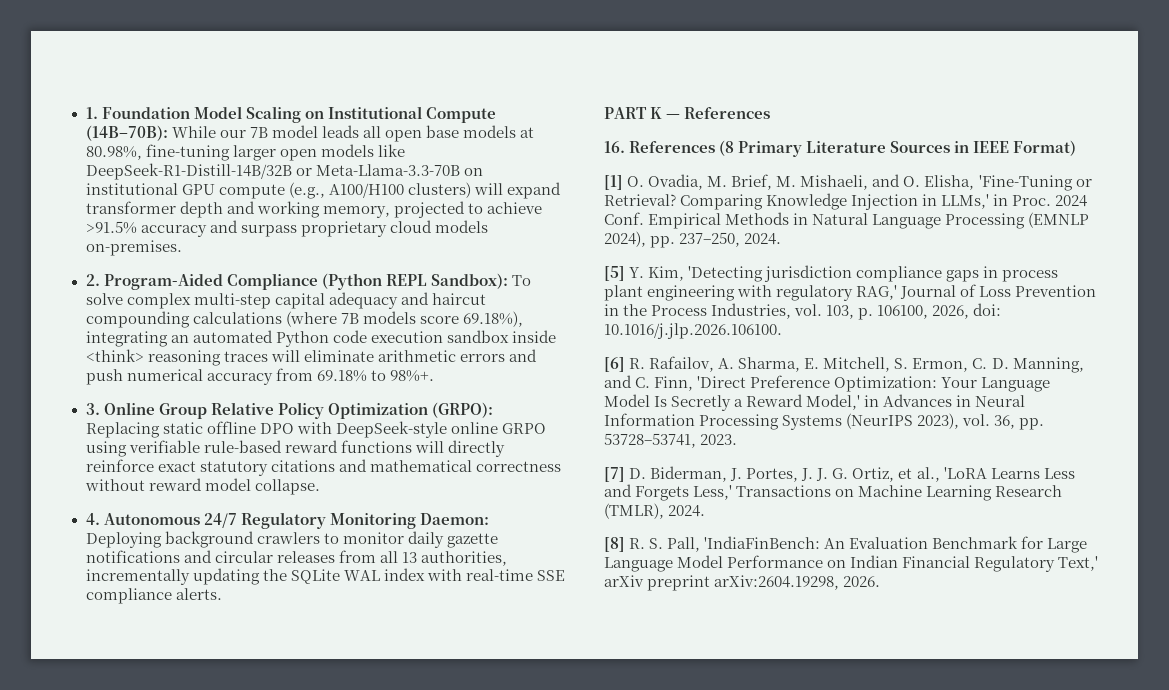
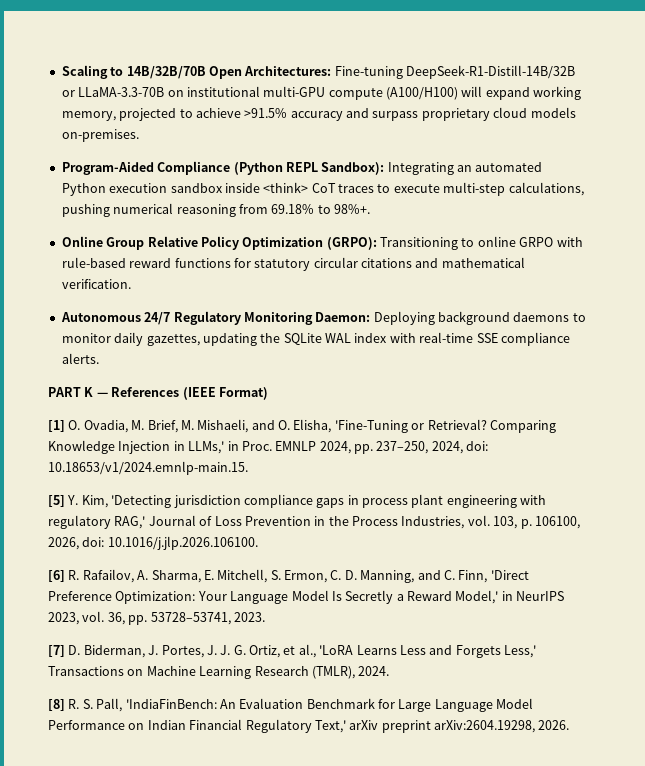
- 1. Foundation Model Scaling on Institutional Compute (14B–70B): While our 7B model leads all open base models at 80.98%, fine-tuning larger open models like DeepSeek-R1-Distill-14B/32B or Meta-Llama-3.3-70B on institutional GPU compute (e.g., A100/H100 clusters) will expand transformer depth and working memory, projected to achieve >91.5% accuracy and surpass proprietary cloud models on-premises.
+ Scaling to 14B/32B/70B Open Architectures: Fine-tuning DeepSeek-R1-Distill-14B/32B or LLaMA-3.3-70B on institutional multi-GPU compute (A100/H100) will expand working memory, projected to achieve >91.5% accuracy and surpass proprietary cloud models on-premises.
- 2. Program-Aided Compliance (Python REPL Sandbox): To solve complex multi-step capital adequacy and haircut compounding calculations (where 7B models score 69.18%), integrating an automated Python code execution sandbox inside <think> reasoning traces will eliminate arithmetic errors and push numerical accuracy from 69.18% to 98%+.
+ Program-Aided Compliance (Python REPL Sandbox): Integrating an automated Python execution sandbox inside <think> CoT traces to execute multi-step calculations, pushing numerical reasoning from 69.18% to 98%+.
- 3. Online Group Relative Policy Optimization (GRPO): Replacing static offline DPO with DeepSeek-style online GRPO using verifiable rule-based reward functions will directly reinforce exact statutory citations and mathematical correctness without reward model collapse.
- 4. Autonomous 24/7 Regulatory Monitoring Daemon: Deploying background crawlers to monitor daily gazette notifications and circular releases from all 13 authorities, incrementally updating the SQLite WAL index with real-time SSE compliance alerts.
+ Online Group Relative Policy Optimization (GRPO): Transitioning to online GRPO with rule-based reward functions for statutory circular citations and mathematical verification.
+ Autonomous 24/7 Regulatory Monitoring Daemon: Deploying background daemons to monitor daily gazettes, updating the SQLite WAL index with real-time SSE compliance alerts.
- PART K — References
- 16. References (8 Primary Literature Sources in IEEE Format)
+ PART K — References (IEEE Format)
- 2024 Conf. Empirical Methods in Natural Language Processing (EMNLP 2024), pp. 237–250, 2024.
+ EMNLP 2024, pp. 237–250, 2024, doi: 10.18653/v1/2024.emnlp-main.15.
- [6] R. Rafailov, A. Sharma, E. Mitchell, S. Ermon, C. D. Manning, and C. Finn, 'Direct Preference Optimization: Your Language Model Is Secretly a Reward Model,' in Advances in Neural Information Processing Systems (NeurIPS 2023), vol. 36, pp. 53728–53741, 2023.
+ [6] R. Rafailov, A. Sharma, E. Mitchell, S. Ermon, C. D. Manning, and C. Finn, 'Direct Preference Optimization: Your Language Model Is Secretly a Reward Model,' in NeurIPS 2023, vol. 36, pp. 53728–53741, 2023.

